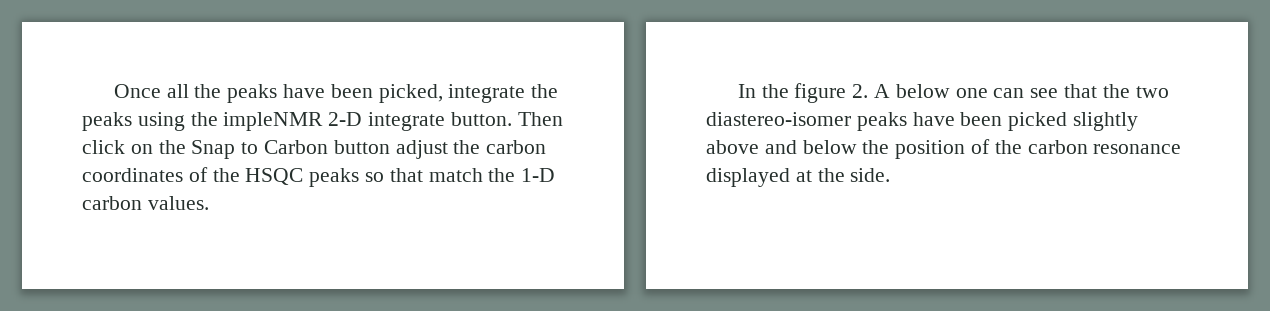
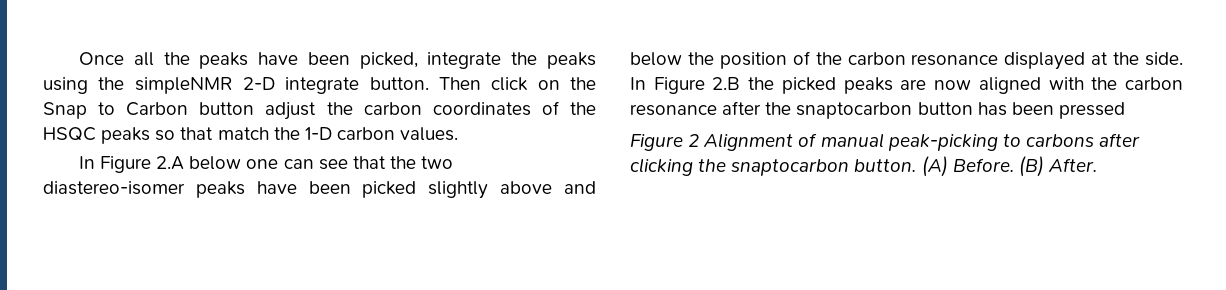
- Once all the peaks have been picked, integrate the peaks using the impleNMR 2-D integrate button.
+ Once all the peaks have been picked, integrate the peaks using the simpleNMR 2-D integrate button.
- In the figure 2. A below one can see that the two diastereo-isomer peaks have been picked slightly above and below the position of the carbon resonance displayed at the side.
+ In Figure 2.A below one can see that the two diastereo-isomer peaks have been picked slightly above and below the position of the carbon resonance displayed at the side.
+ In Figure 2.B the picked peaks are now aligned with the carbon resonance after the snaptocarbon button has been pressed
+ Figure 2 Alignment of manual peak-picking to carbons after clicking the snaptocarbon button. (A) Before. (B) After.

